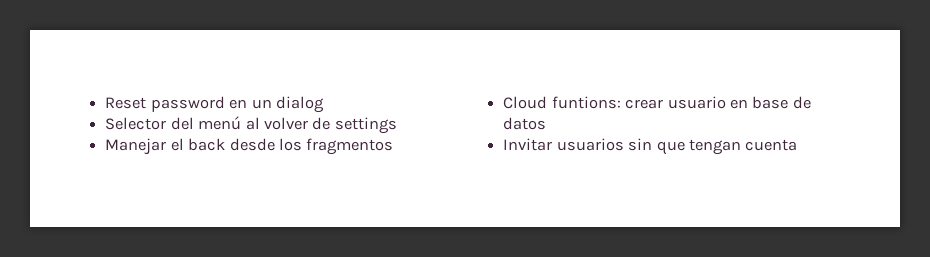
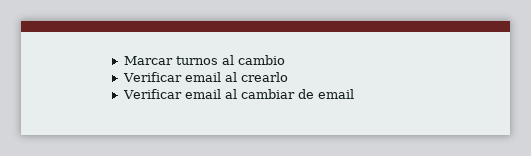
- Reset password en un dialog
- Selector del menú al volver de settings
- Manejar el back desde los fragmentos
- Cloud funtions: crear usuario en base de datos
- Invitar usuarios sin que tengan cuenta
+ Marcar turnos al cambio
+ Verificar email al crearlo
+ Verificar email al cambiar de email

